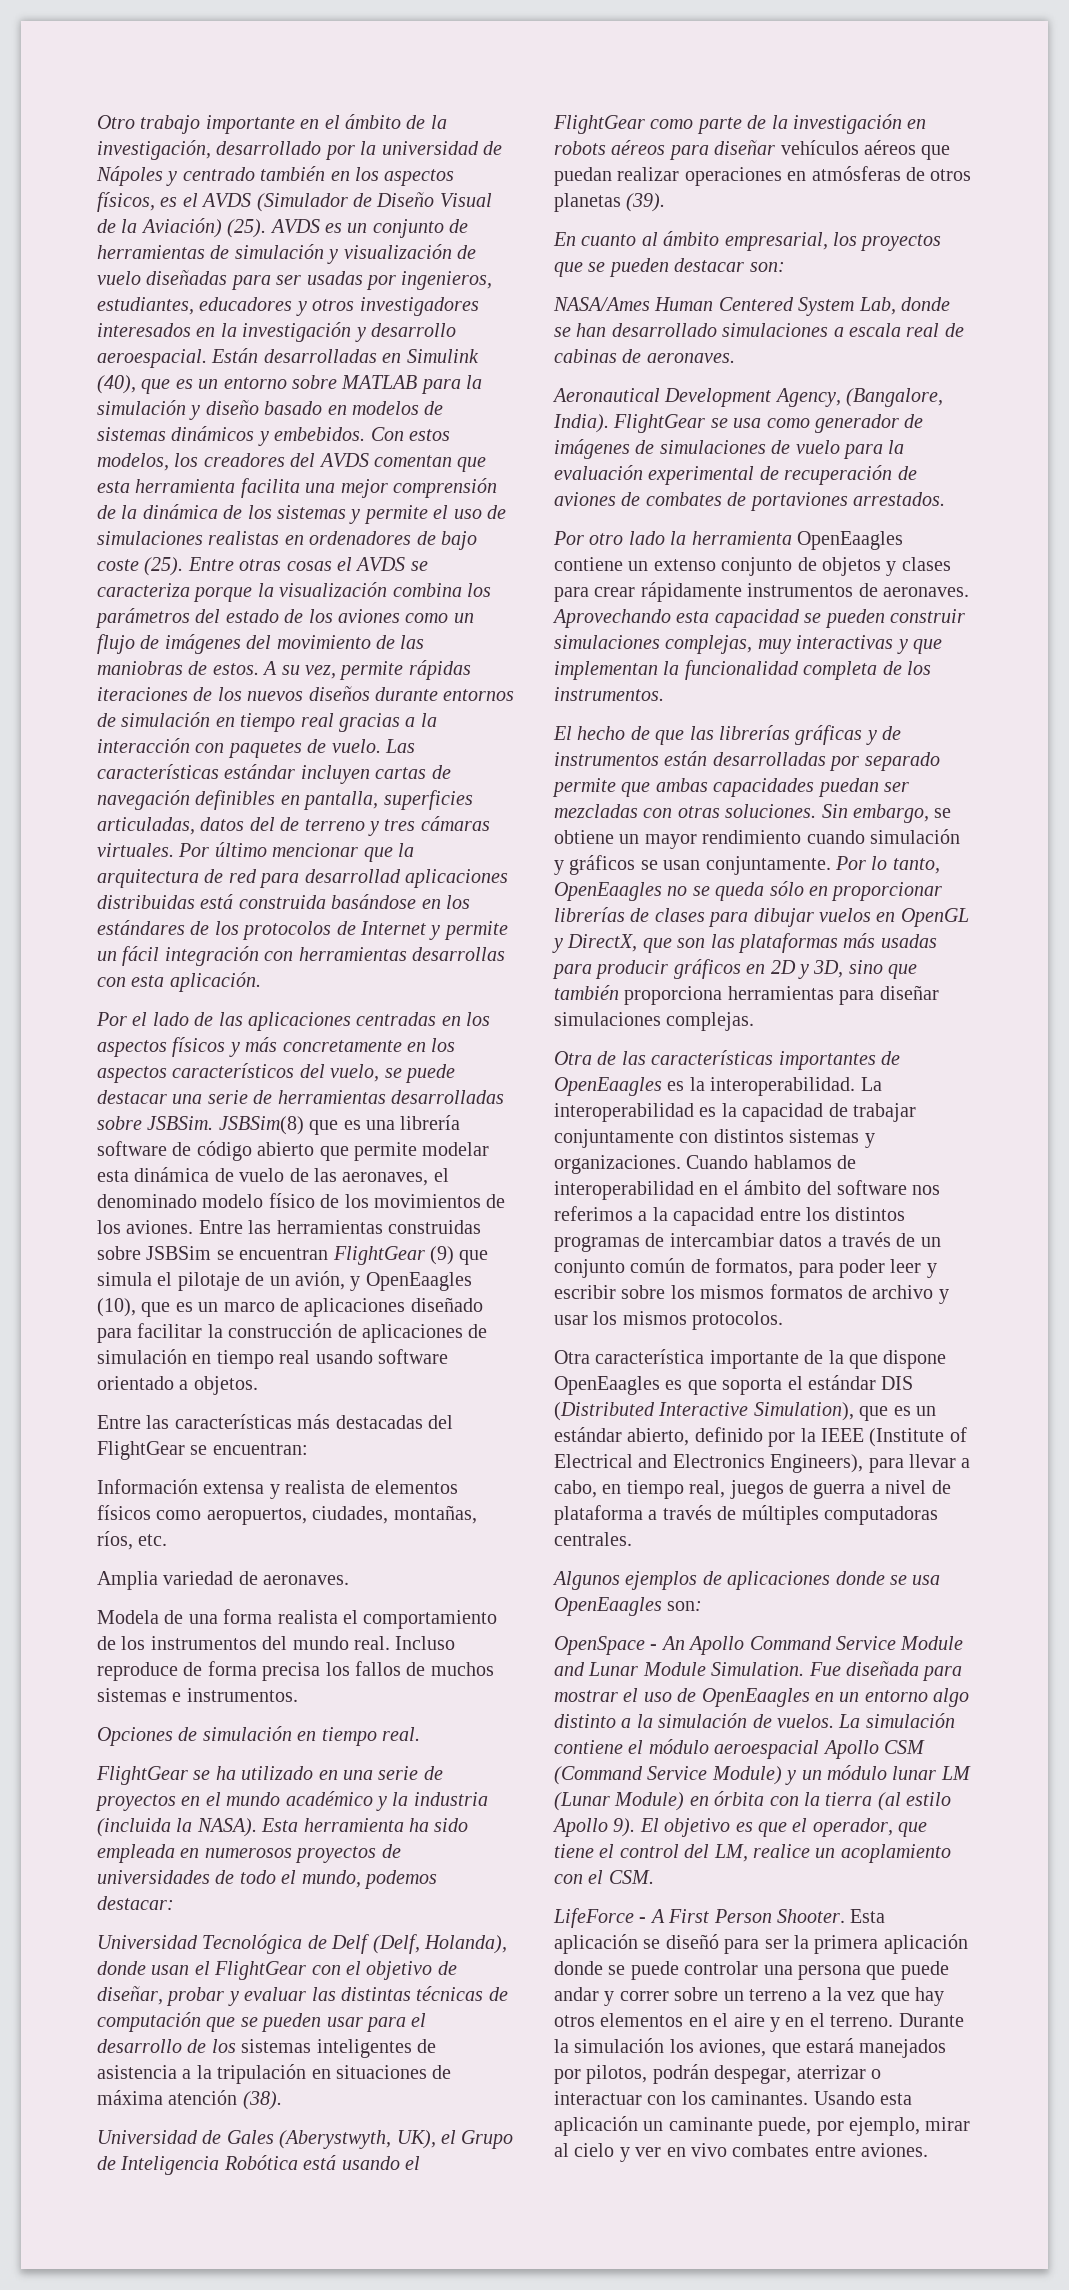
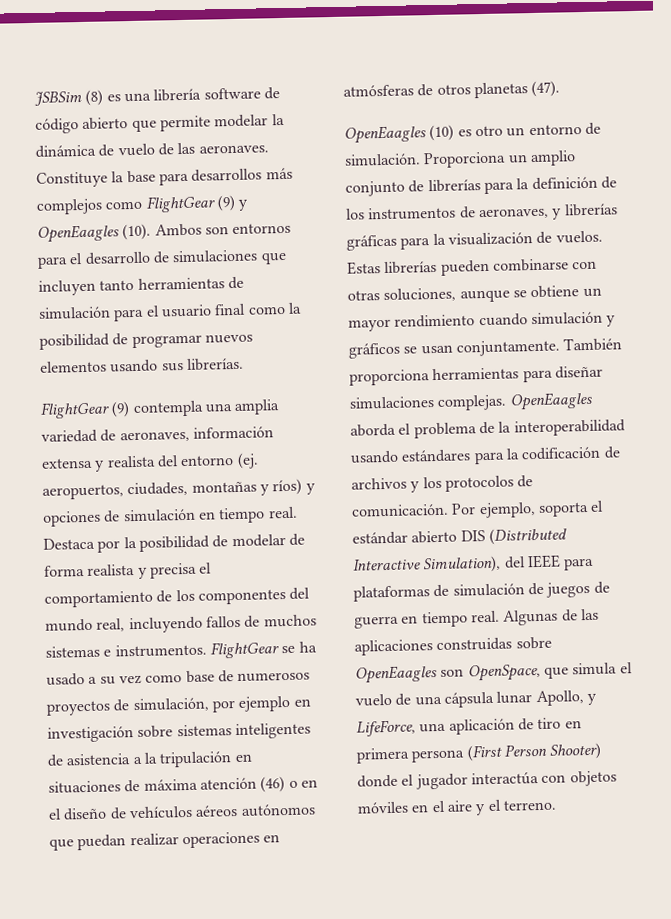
- Otro trabajo importante en el ámbito de la investigación, desarrollado por la universidad de Nápoles y centrado también en los aspectos físicos, es el AVDS (Simulador de Diseño Visual de la Aviación) (25). AVDS es un conjunto de herramientas de simulación y visualización de vuelo diseñadas para ser usadas por ingenieros, estudiantes, educadores y otros investigadores interesados en la investigación y desarrollo aeroespacial. Están desarrolladas en Simulink (40), que es un entorno sobre MATLAB para la simulación y diseño basado en modelos de sistemas dinámicos y embebidos. Con estos modelos, los creadores del AVDS comentan que esta herramienta facilita una mejor comprensión de la dinámica de los sistemas y permite el uso de simulaciones realistas en ordenadores de bajo coste (25). Entre otras cosas el AVDS se caracteriza porque la visualización combina los parámetros del estado de los aviones como un flujo de imágenes del movimiento de las maniobras de estos. A su vez, permite rápidas iteraciones de los nuevos diseños durante entornos de simulación en tiempo real gracias a la interacción con paquetes de vuelo. Las características estándar incluyen cartas de navegación definibles en pantalla, superficies articuladas, datos del de terreno y tres cámaras virtuales. Por último mencionar que la arquitectura de red para desarrollad aplicaciones distribuidas está construida basándose en los estándares de los protocolos de Internet y permite un fácil integración con herramientas desarrollas con esta aplicación.
- Por el lado de las aplicaciones centradas en los aspectos físicos y más concretamente en los aspectos característicos del vuelo, se puede destacar una serie de herramientas desarrolladas sobre JSBSim. JSBSim(8) que es una librería software de código abierto que permite modelar esta dinámica de vuelo de las aeronaves, el denominado modelo físico de los movimientos de los aviones. Entre las herramientas construidas sobre JSBSim se encuentran FlightGear (9) que simula el pilotaje de un avión, y OpenEaagles (10), que es un marco de aplicaciones diseñado para facilitar la construcción de aplicaciones de simulación en tiempo real usando software orientado a objetos.
- Entre las características más destacadas del FlightGear se encuentran:
- Información extensa y realista de elementos físicos como aeropuertos, ciudades, montañas, ríos, etc.
- Amplia variedad de aeronaves.
- Modela de una forma realista el comportamiento de los instrumentos del mundo real. Incluso reproduce de forma precisa los fallos de muchos sistemas e instrumentos.
- Opciones de simulación en tiempo real.
- FlightGear se ha utilizado en una serie de proyectos en el mundo académico y la industria (incluida la NASA). Esta herramienta ha sido empleada en numerosos proyectos de universidades de todo el mundo, podemos destacar:
- Universidad Tecnológica de Delf (Delf, Holanda), donde usan el FlightGear con el objetivo de diseñar, probar y evaluar las distintas técnicas de computación que se pueden usar para el desarrollo de los sistemas inteligentes de asistencia a la tripulación en situaciones de máxima atención (38).
- Universidad de Gales (Aberystwyth, UK), el Grupo de Inteligencia Robótica está usando el FlightGear como parte de la investigación en robots aéreos para diseñar vehículos aéreos que puedan realizar operaciones en atmósferas de otros planetas (39).
- En cuanto al ámbito empresarial, los proyectos que se pueden destacar son:
- NASA/Ames Human Centered System Lab, donde se han desarrollado simulaciones a escala real de cabinas de aeronaves.
- Aeronautical Development Agency, (Bangalore, India). FlightGear se usa como generador de imágenes de simulaciones de vuelo para la evaluación experimental de recuperación de aviones de combates de portaviones arrestados.
- Por otro lado la herramienta OpenEaagles contiene un extenso conjunto de objetos y clases para crear rápidamente instrumentos de aeronaves. Aprovechando esta capacidad se pueden construir simulaciones complejas, muy interactivas y que implementan la funcionalidad completa de los instrumentos.
- El hecho de que las librerías gráficas y de instrumentos están desarrolladas por separado permite que ambas capacidades puedan ser mezcladas con otras soluciones. Sin embargo, se obtiene un mayor rendimiento cuando simulación y gráficos se usan conjuntamente.
+ JSBSim (8) es una librería software de código abierto que permite modelar la dinámica de vuelo de las aeronaves. Constituye la base para desarrollos más complejos como FlightGear (9) y OpenEaagles (10). Ambos son entornos para el desarrollo de simulaciones que incluyen tanto herramientas de simulación para el usuario final como la posibilidad de programar nuevos elementos usando sus librerías.
+ FlightGear (9) contempla una amplia variedad de aeronaves, información extensa y realista del entorno (ej. aeropuertos, ciudades, montañas y ríos) y opciones de simulación en tiempo real. Destaca por la posibilidad de modelar de forma realista y precisa el comportamiento de los componentes del mundo real, incluyendo fallos de muchos sistemas e instrumentos. FlightGear se ha usado a su vez como base de numerosos proyectos de simulación, por ejemplo en investigación sobre sistemas inteligentes de asistencia a la tripulación en situaciones de máxima atención (46) o en el diseño de vehículos aéreos autónomos que puedan realizar operaciones en atmósferas de otros planetas (47).
+ OpenEaagles (10) es otro un entorno de simulación. Proporciona un amplio conjunto de librerías para la definición de los instrumentos de aeronaves, y librerías gráficas para la visualización de vuelos. Estas librerías pueden combinarse con otras soluciones, aunque se obtiene un mayor rendimiento cuando simulación y gráficos se usan conjuntamente.
- Por lo tanto, OpenEaagles no se queda sólo en proporcionar librerías de clases para dibujar vuelos en OpenGL y DirectX, que son las plataformas más usadas para producir gráficos en 2D y 3D, sino que también proporciona herramientas para diseñar simulaciones complejas.
- Otra de las características importantes de OpenEaagles es la interoperabilidad. La interoperabilidad es la capacidad de trabajar conjuntamente con distintos sistemas y organizaciones. Cuando hablamos de interoperabilidad en el ámbito del software nos referimos a la capacidad entre los distintos programas de intercambiar datos a través de un conjunto común de formatos, para poder leer y escribir sobre los mismos formatos de archivo y usar los mismos protocolos.
- Otra característica importante de la que dispone OpenEaagles es que soporta el estándar DIS (Distributed Interactive Simulation), que es un estándar abierto, definido por la IEEE (Institute of Electrical and Electronics Engineers), para llevar a cabo, en tiempo real, juegos de guerra a nivel de plataforma a través de múltiples computadoras centrales.
- Algunos ejemplos de aplicaciones donde se usa OpenEaagles son:
- OpenSpace - An Apollo Command Service Module and Lunar Module Simulation. Fue diseñada para mostrar el uso de OpenEaagles en un entorno algo distinto a la simulación de vuelos. La simulación contiene el módulo aeroespacial Apollo CSM (Command Service Module) y un módulo lunar LM (Lunar Module) en órbita con la tierra (al estilo Apollo 9). El objetivo es que el operador, que tiene el control del LM, realice un acoplamiento con el CSM.
- LifeForce - A First Person Shooter. Esta aplicación se diseñó para ser la primera aplicación donde se puede controlar una persona que puede andar y correr sobre un terreno a la vez que hay otros elementos en el aire y en el terreno. Durante la simulación los aviones, que estará manejados por pilotos, podrán despegar, aterrizar o interactuar con los caminantes. Usando esta aplicación un caminante puede, por ejemplo, mirar al cielo y ver en vivo combates entre aviones.
+ También proporciona herramientas para diseñar simulaciones complejas. OpenEaagles aborda el problema de la interoperabilidad usando estándares para la codificación de archivos y los protocolos de comunicación. Por ejemplo, soporta el estándar abierto DIS (Distributed Interactive Simulation), del IEEE para plataformas de simulación de juegos de guerra en tiempo real. Algunas de las aplicaciones construidas sobre OpenEaagles son OpenSpace, que simula el vuelo de una cápsula lunar Apollo, y LifeForce, una aplicación de tiro en primera persona (First Person Shooter) donde el jugador interactúa con objetos móviles en el aire y el terreno.

